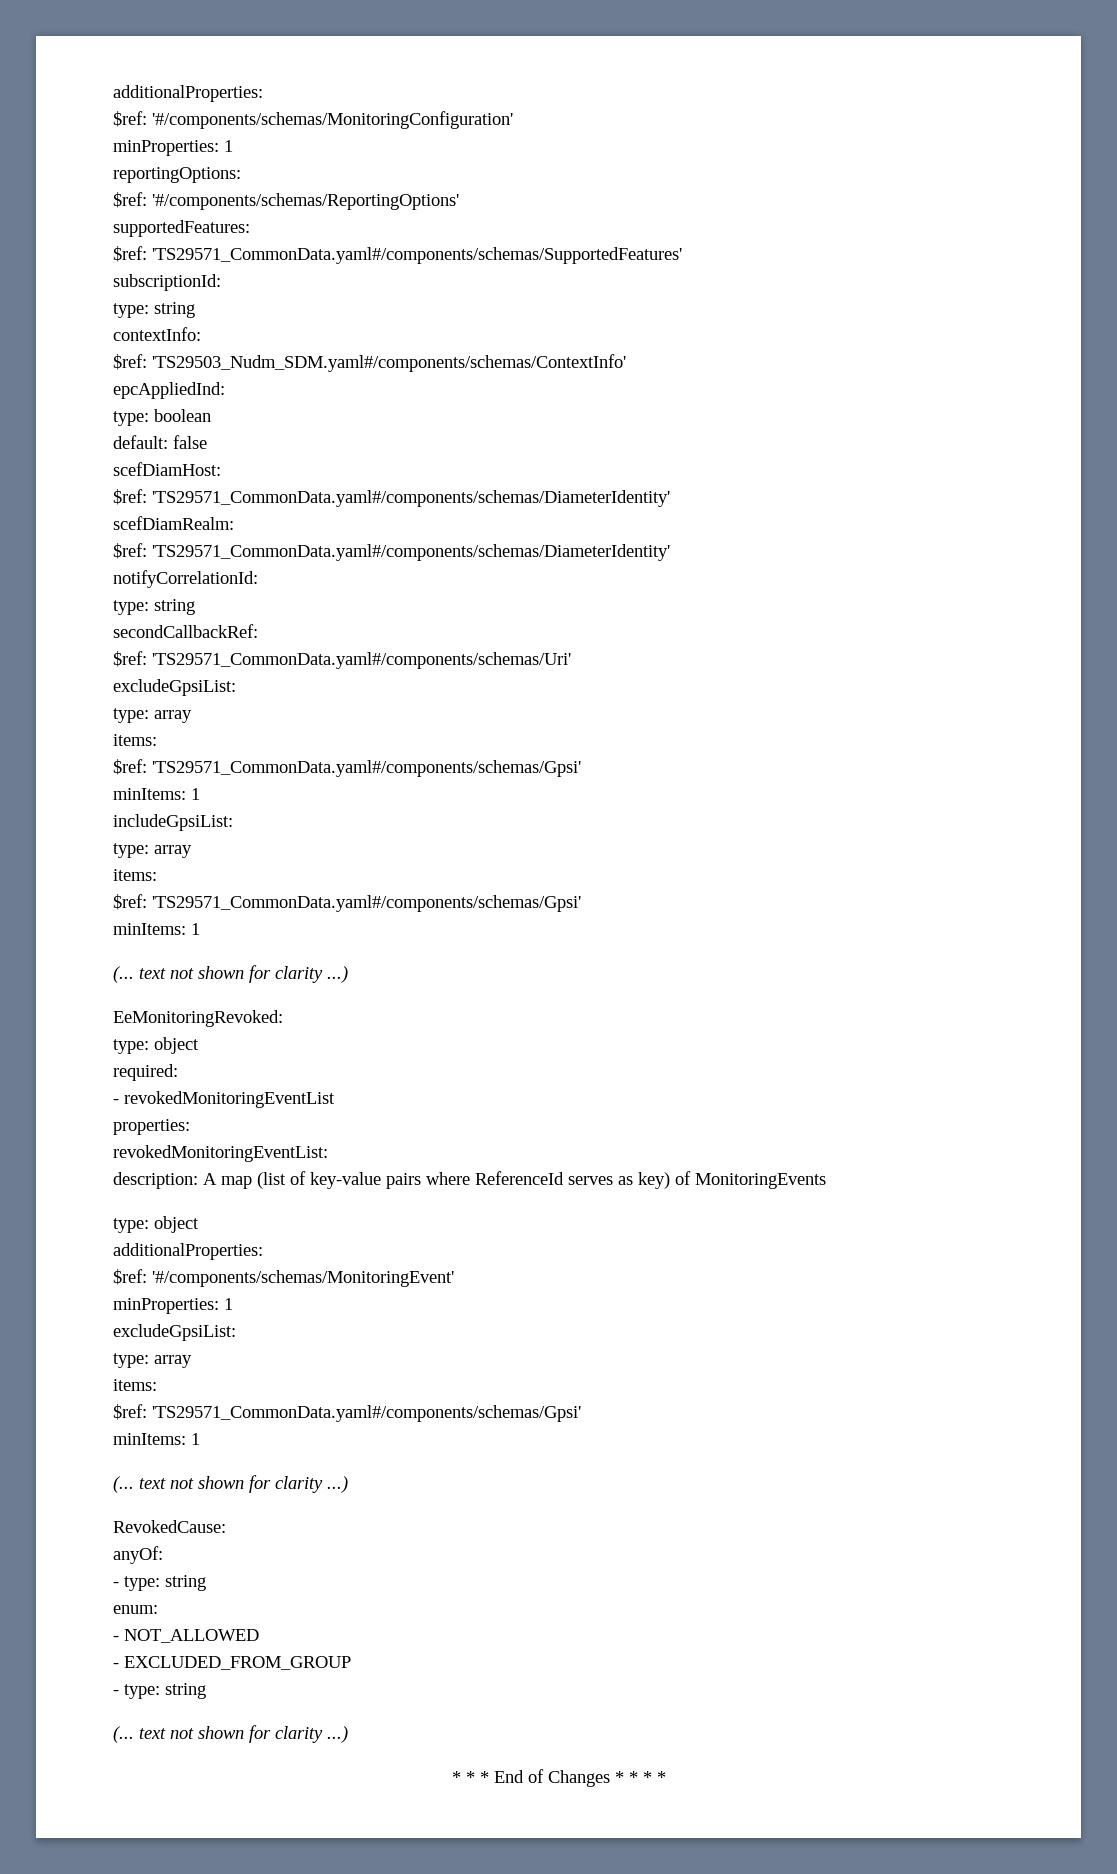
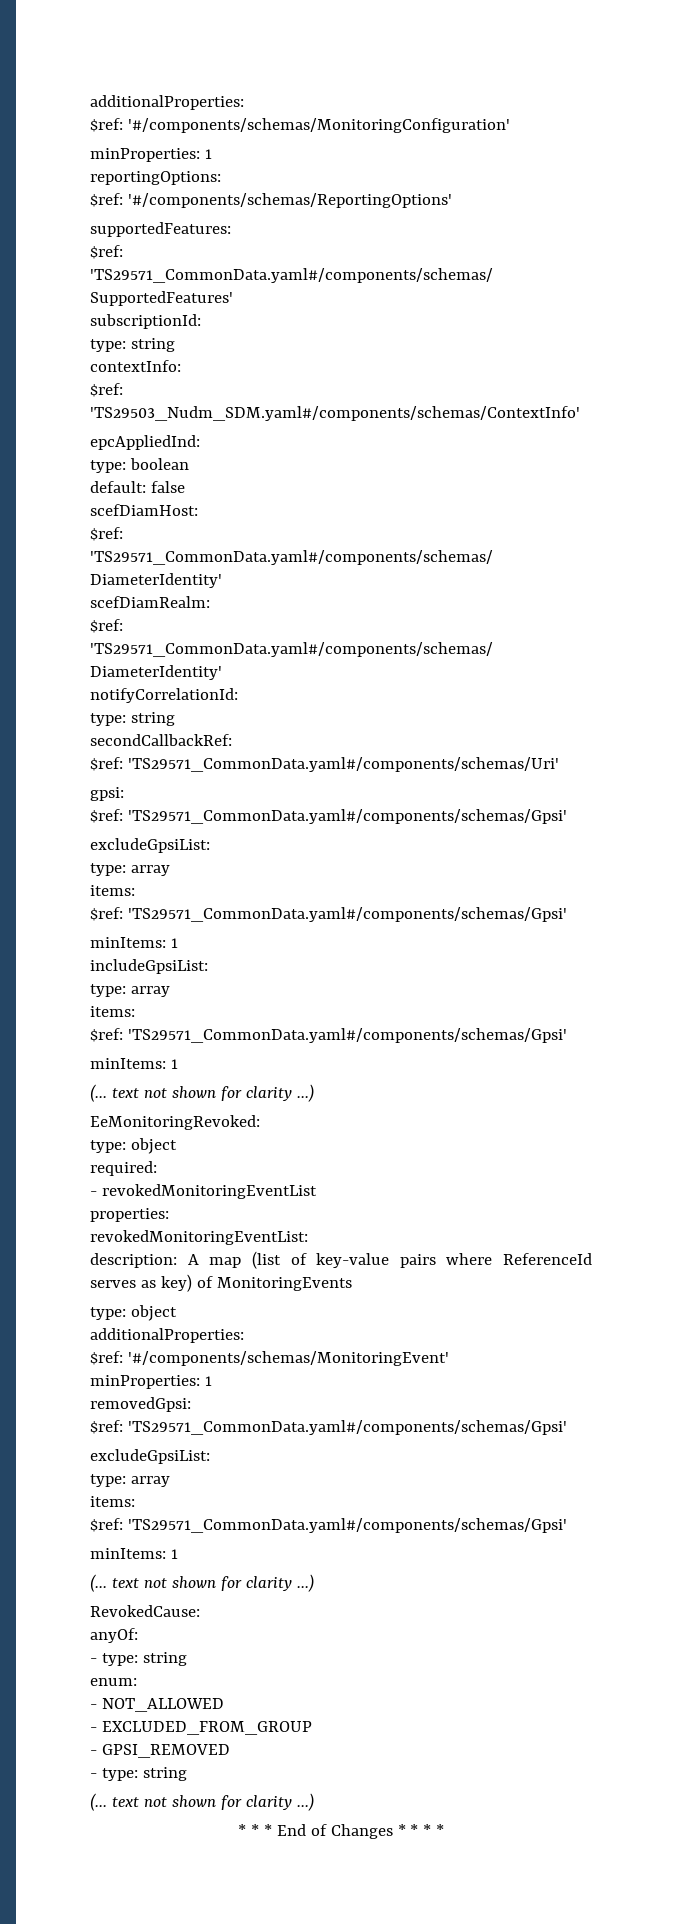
+ gpsi:
+ $ref: 'TS29571_CommonData.yaml#/components/schemas/Gpsi'
+ removedGpsi:
+ $ref: 'TS29571_CommonData.yaml#/components/schemas/Gpsi'
+ - GPSI_REMOVED

